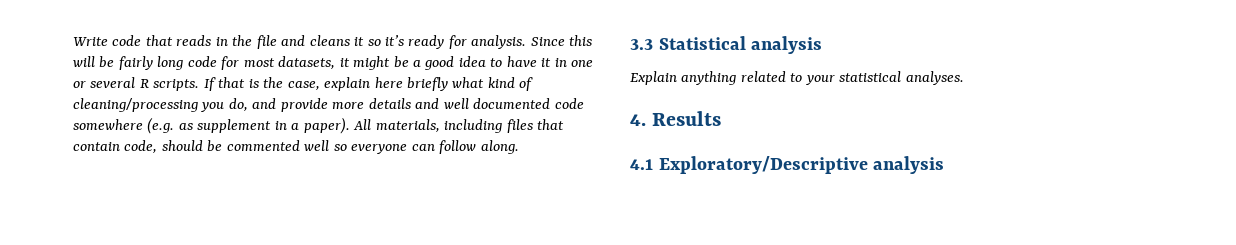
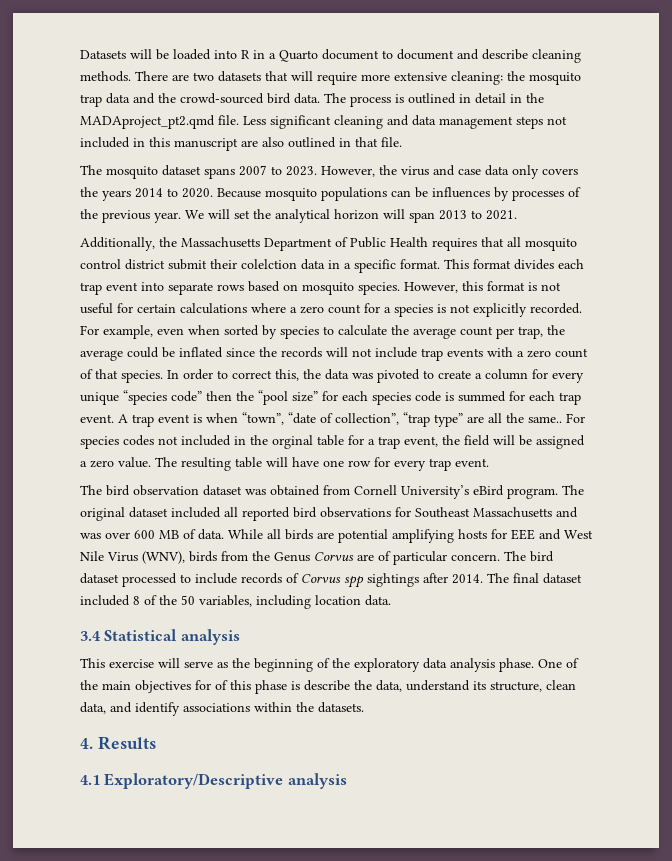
- Write code that reads in the file and cleans it so it’s ready for analysis. Since this will be fairly long code for most datasets, it might be a good idea to have it in one or several R scripts. If that is the case, explain here briefly what kind of cleaning/processing you do, and provide more details and well documented code somewhere (e.g. as supplement in a paper). All materials, including files that contain code, should be commented well so everyone can follow along.
- 3.3 Statistical analysis
- Explain anything related to your statistical analyses.
+ Datasets will be loaded into R in a Quarto document to document and describe cleaning methods. There are two datasets that will require more extensive cleaning: the mosquito trap data and the crowd-sourced bird data. The process is outlined in detail in the MADAproject_pt2.qmd file. Less significant cleaning and data management steps not included in this manuscript are also outlined in that file.
+ The mosquito dataset spans 2007 to 2023. However, the virus and case data only covers the years 2014 to 2020. Because mosquito populations can be influences by processes of the previous year. We will set the analytical horizon will span 2013 to 2021.
+ Additionally, the Massachusetts Department of Public Health requires that all mosquito control district submit their colelction data in a specific format. This format divides each trap event into separate rows based on mosquito species. However, this format is not useful for certain calculations where a zero count for a species is not explicitly recorded. For example, even when sorted by species to calculate the average count per trap, the average could be inflated since the records will not include trap events with a zero count of that species. In order to correct this, the data was pivoted to create a column for every unique “species code” then the “pool size” for each species code is summed for each trap event. A trap event is when “town”, “date of collection”, “trap type” are all the same.. For species codes not included in the orginal table for a trap event, the field will be assigned a zero value. The resulting table will have one row for every trap event.
+ The bird observation dataset was obtained from Cornell University’s eBird program. The original dataset included all reported bird observations for Southeast Massachusetts and was over 600 MB of data. While all birds are potential amplifying hosts for EEE and West Nile Virus (WNV), birds from the Genus Corvus are of particular concern. The bird dataset processed to include records of Corvus spp sightings after 2014. The final dataset included 8 of the 50 variables, including location data.
+ 3.4 Statistical analysis
+ This exercise will serve as the beginning of the exploratory data analysis phase. One of the main objectives for of this phase is describe the data, understand its structure, clean data, and identify associations within the datasets.

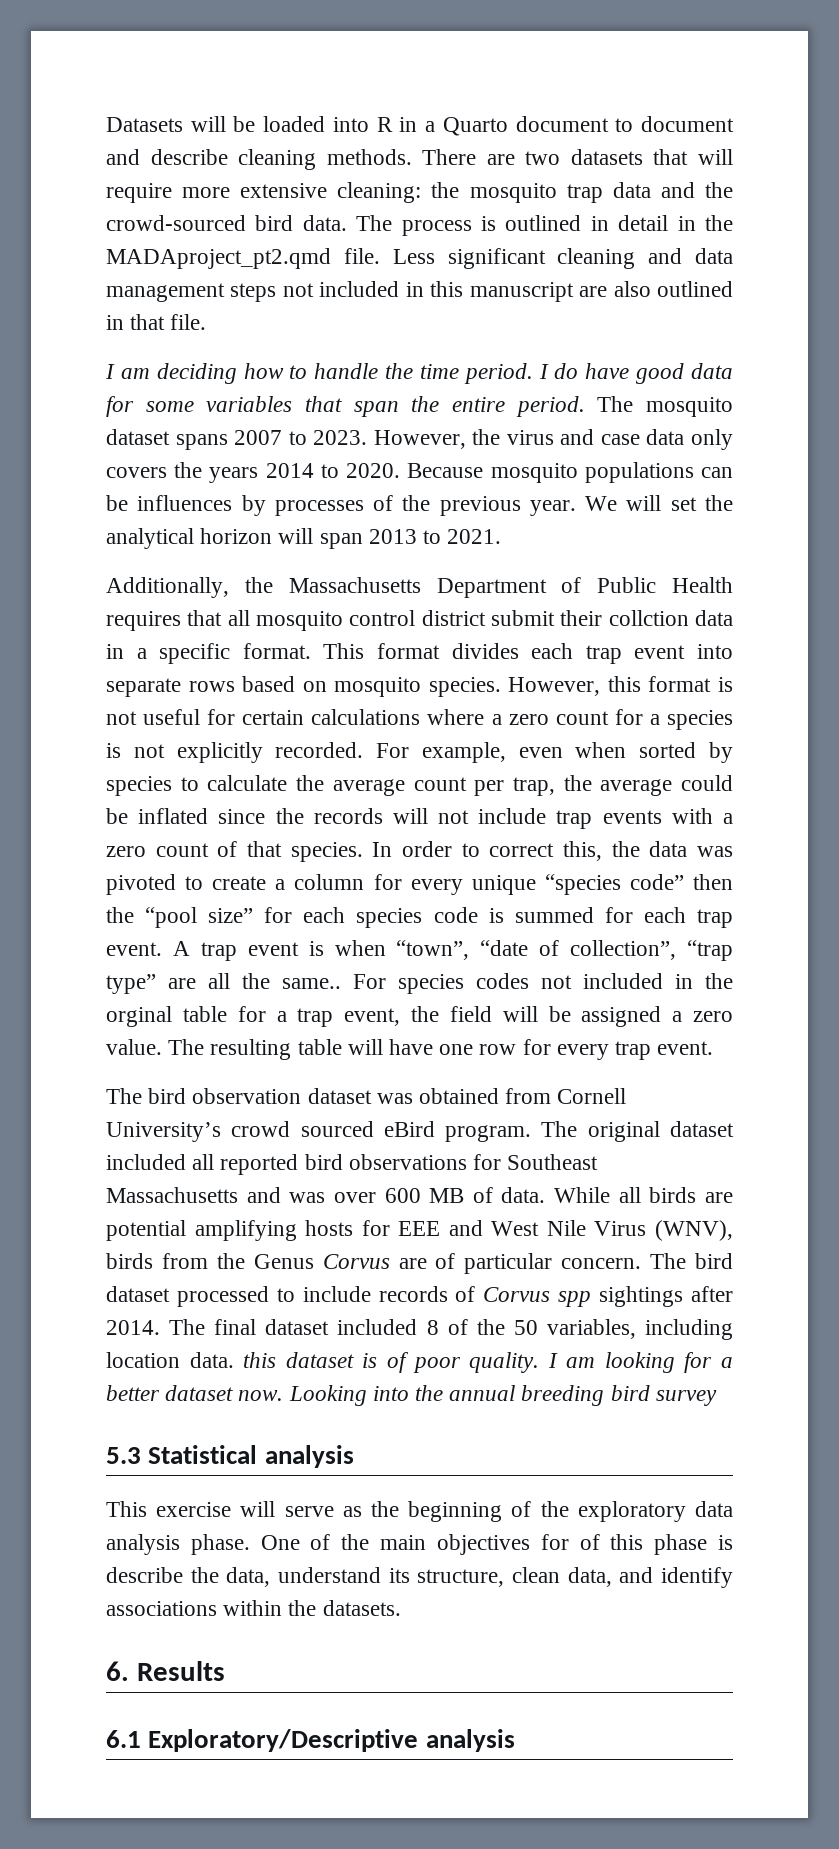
+ I am deciding how to handle the time period. I do have good data for some variables that span the entire period.
- Additionally, the Massachusetts Department of Public Health requires that all mosquito control district submit their colelction data in a specific format.
+ Additionally, the Massachusetts Department of Public Health requires that all mosquito control district submit their collction data in a specific format.
- The bird observation dataset was obtained from Cornell University’s eBird program.
+ The bird observation dataset was obtained from Cornell University’s crowd sourced eBird program.
- The final dataset included 8 of the 50 variables, including location data.
- 3.4 Statistical analysis
+ The final dataset included 8 of the 50 variables, including location data. this dataset is of poor quality. I am looking for a better dataset now. Looking into the annual breeding bird survey
+ 5.3 Statistical analysis
- 4. Results
+ 6. Results
- 4.1 Exploratory/Descriptive analysis
+ 6.1 Exploratory/Descriptive analysis

